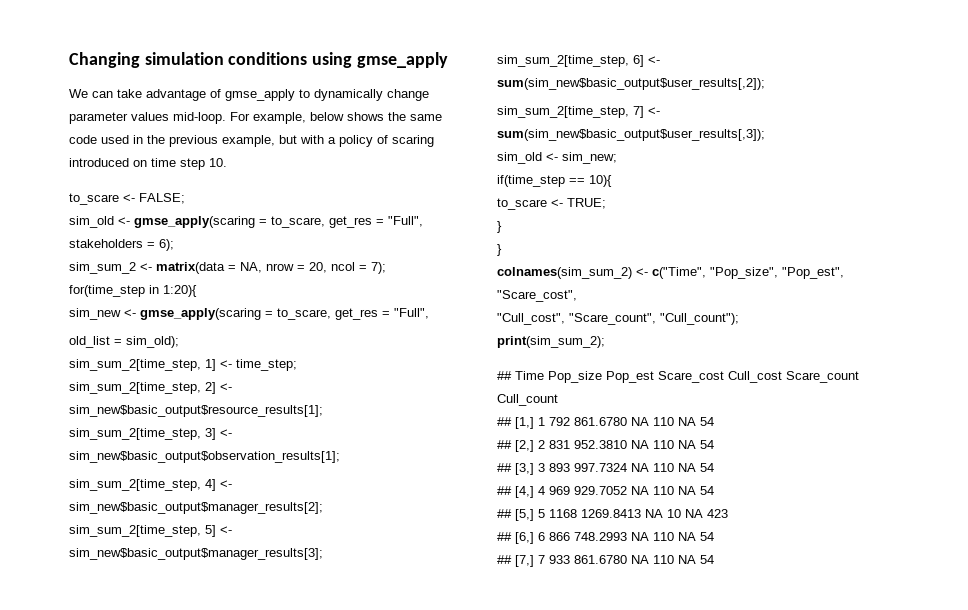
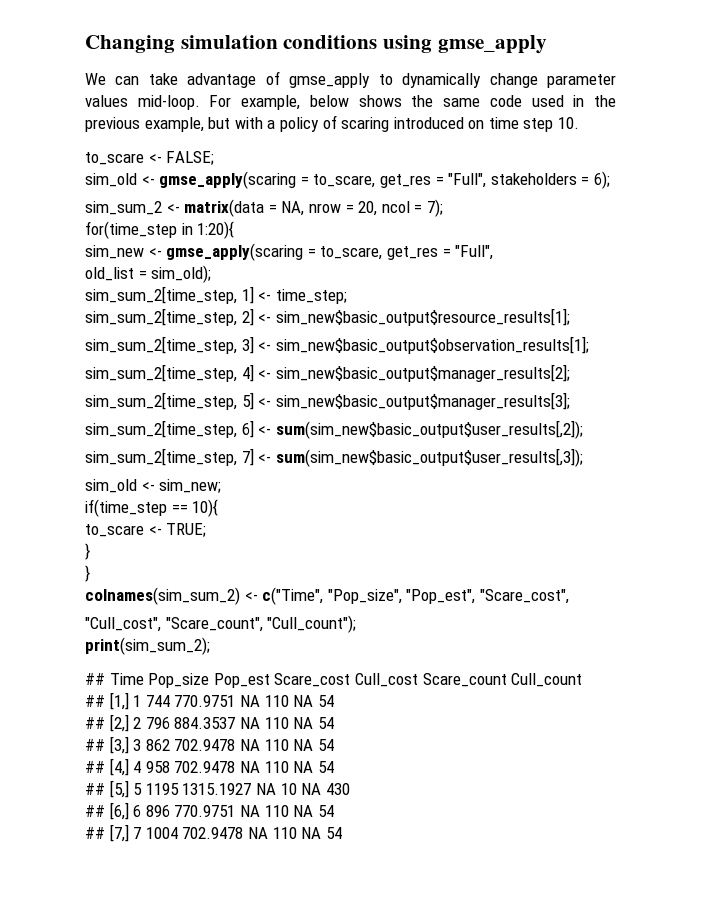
- ## [1,] 1 792 861.6780 NA 110 NA 54
+ ## [1,] 1 744 770.9751 NA 110 NA 54
- ## [2,] 2 831 952.3810 NA 110 NA 54
+ ## [2,] 2 796 884.3537 NA 110 NA 54
- ## [3,] 3 893 997.7324 NA 110 NA 54
+ ## [3,] 3 862 702.9478 NA 110 NA 54
- ## [4,] 4 969 929.7052 NA 110 NA 54
+ ## [4,] 4 958 702.9478 NA 110 NA 54
- ## [5,] 5 1168 1269.8413 NA 10 NA 423
+ ## [5,] 5 1195 1315.1927 NA 10 NA 430
- ## [6,] 6 866 748.2993 NA 110 NA 54
+ ## [6,] 6 896 770.9751 NA 110 NA 54
- ## [7,] 7 933 861.6780 NA 110 NA 54
+ ## [7,] 7 1004 702.9478 NA 110 NA 54

